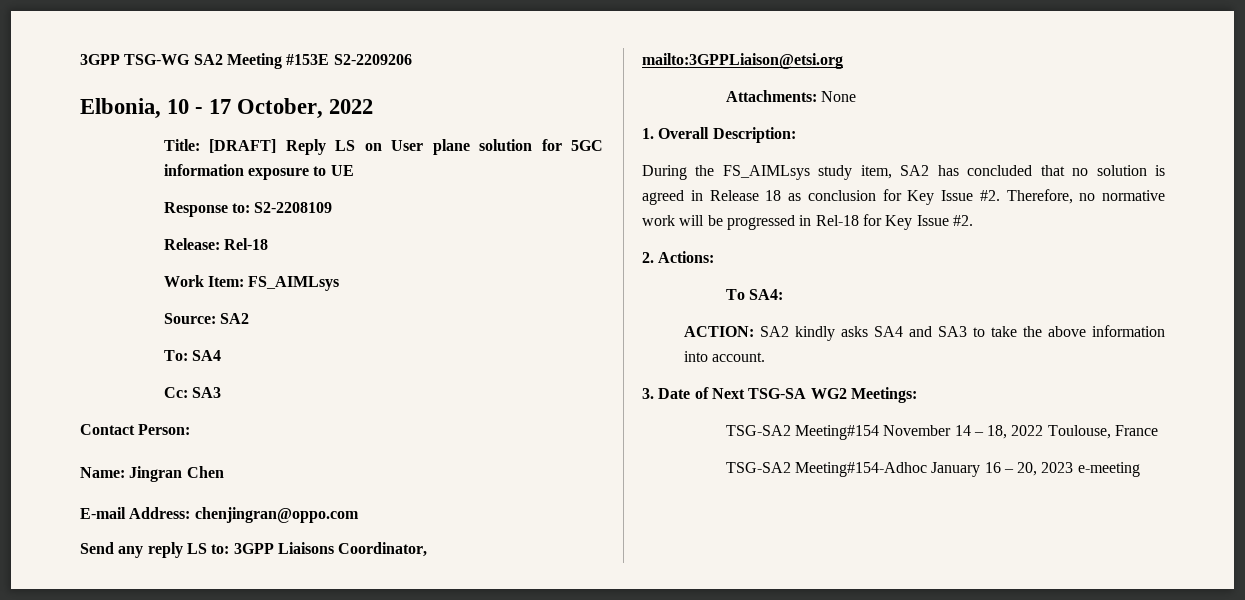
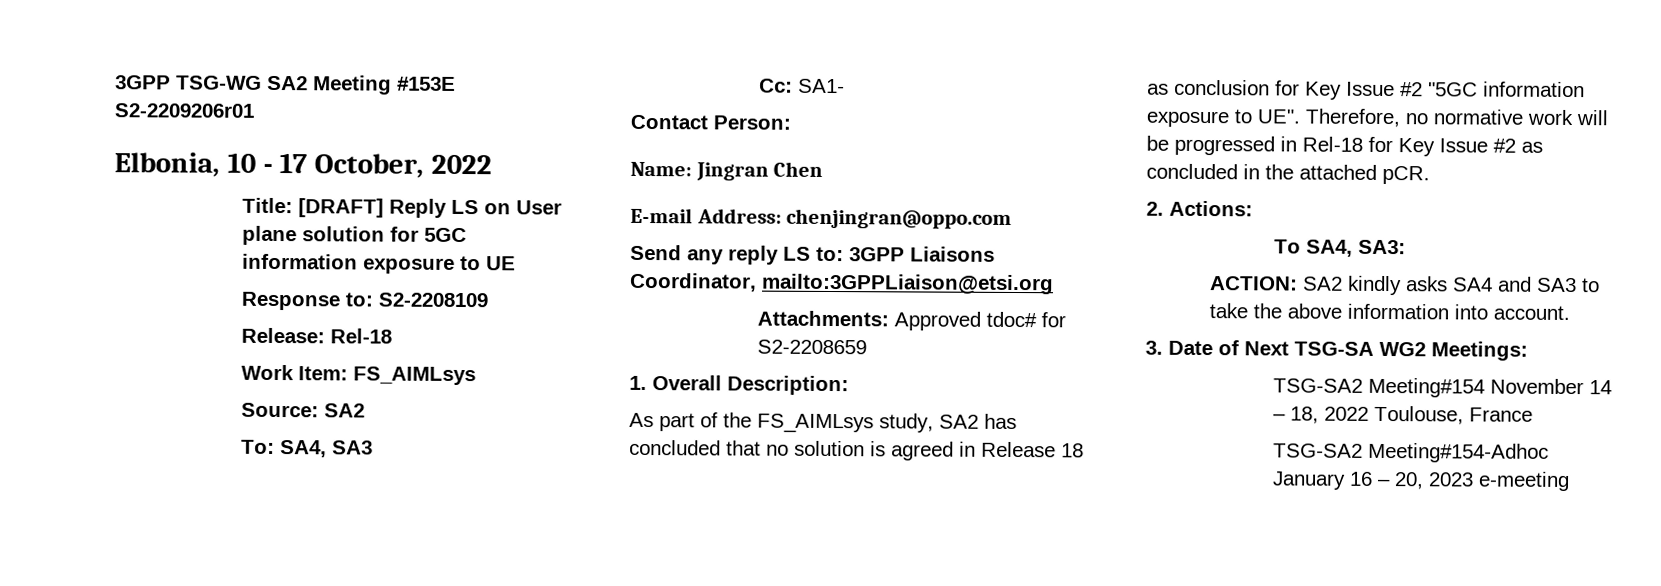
- 3GPP TSG-WG SA2 Meeting #153E S2-2209206
+ 3GPP TSG-WG SA2 Meeting #153E S2-2209206r01
- To: SA4
+ To: SA4, SA3
- Cc: SA3
+ Cc: SA1-
- Attachments: None
+ Attachments: Approved tdoc# for S2-2208659
- During the FS_AIMLsys study item, SA2 has concluded that no solution is agreed in Release 18 as conclusion for Key Issue #2. Therefore, no normative work will be progressed in Rel-18 for Key Issue #2.
+ As part of the FS_AIMLsys study, SA2 has concluded that no solution is agreed in Release 18 as conclusion for Key Issue #2 "5GC information exposure to UE". Therefore, no normative work will be progressed in Rel-18 for Key Issue #2 as concluded in the attached pCR.
- To SA4:
+ To SA4, SA3:

